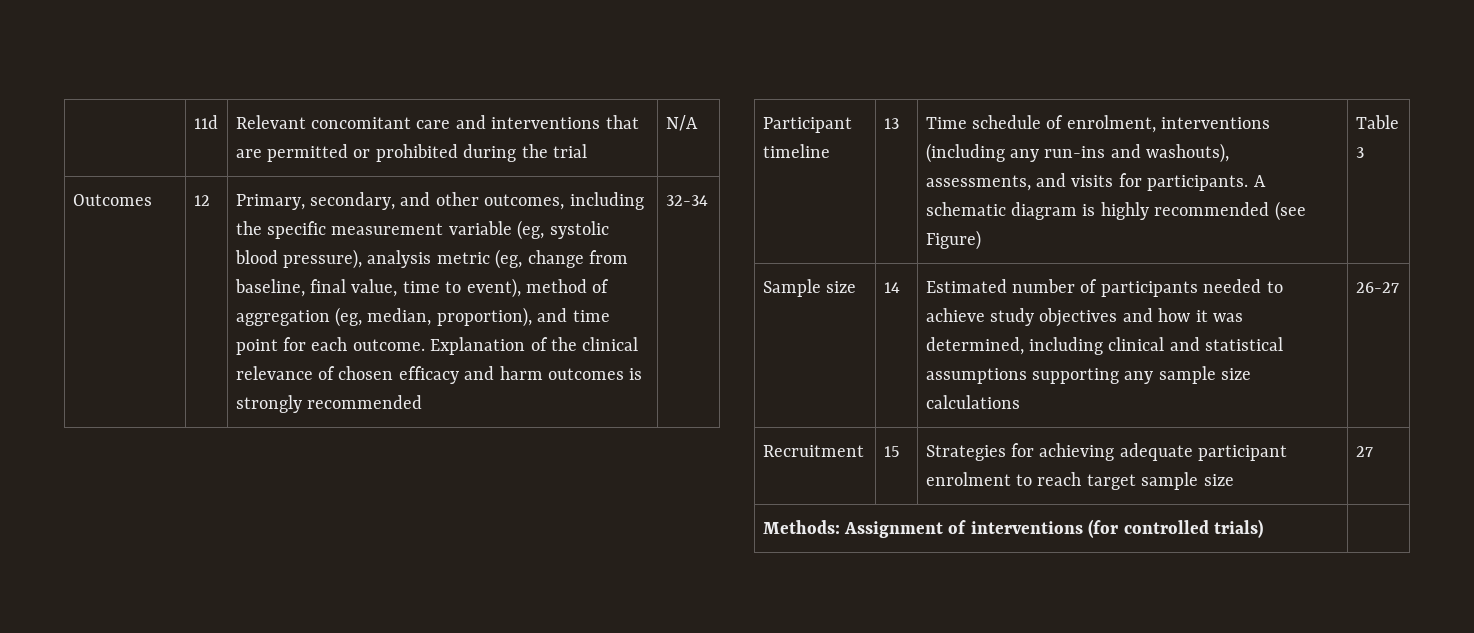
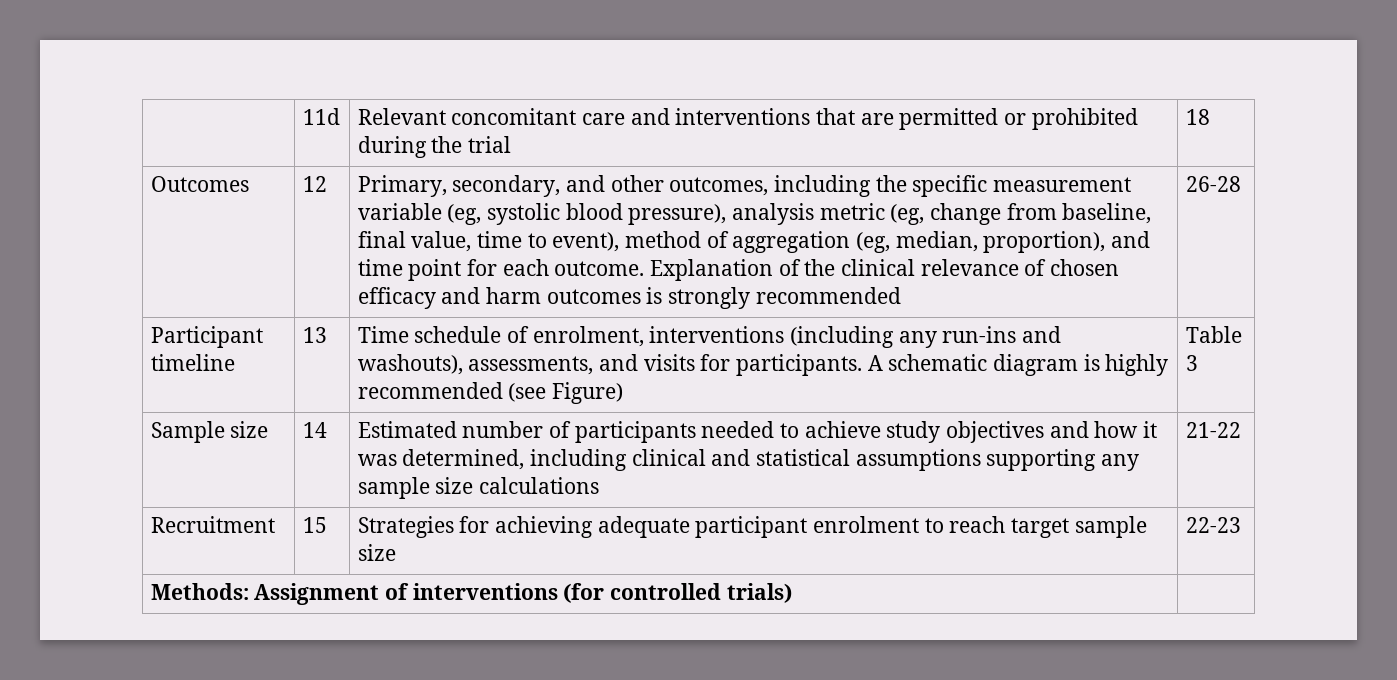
- | 11d | Relevant concomitant care and interventions that are permitted or prohibited during the trial | N/A
+ | 11d | Relevant concomitant care and interventions that are permitted or prohibited during the trial | 18
- 32-34
+ 26-28
- Sample size | 14 | Estimated number of participants needed to achieve study objectives and how it was determined, including clinical and statistical assumptions supporting any sample size calculations | 26-27
+ Sample size | 14 | Estimated number of participants needed to achieve study objectives and how it was determined, including clinical and statistical assumptions supporting any sample size calculations | 21-22
- Recruitment | 15 | Strategies for achieving adequate participant enrolment to reach target sample size | 27
+ Recruitment | 15 | Strategies for achieving adequate participant enrolment to reach target sample size | 22-23

